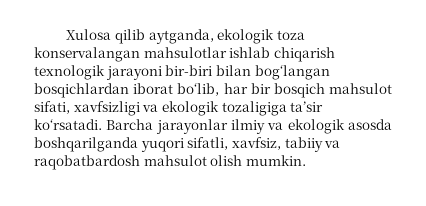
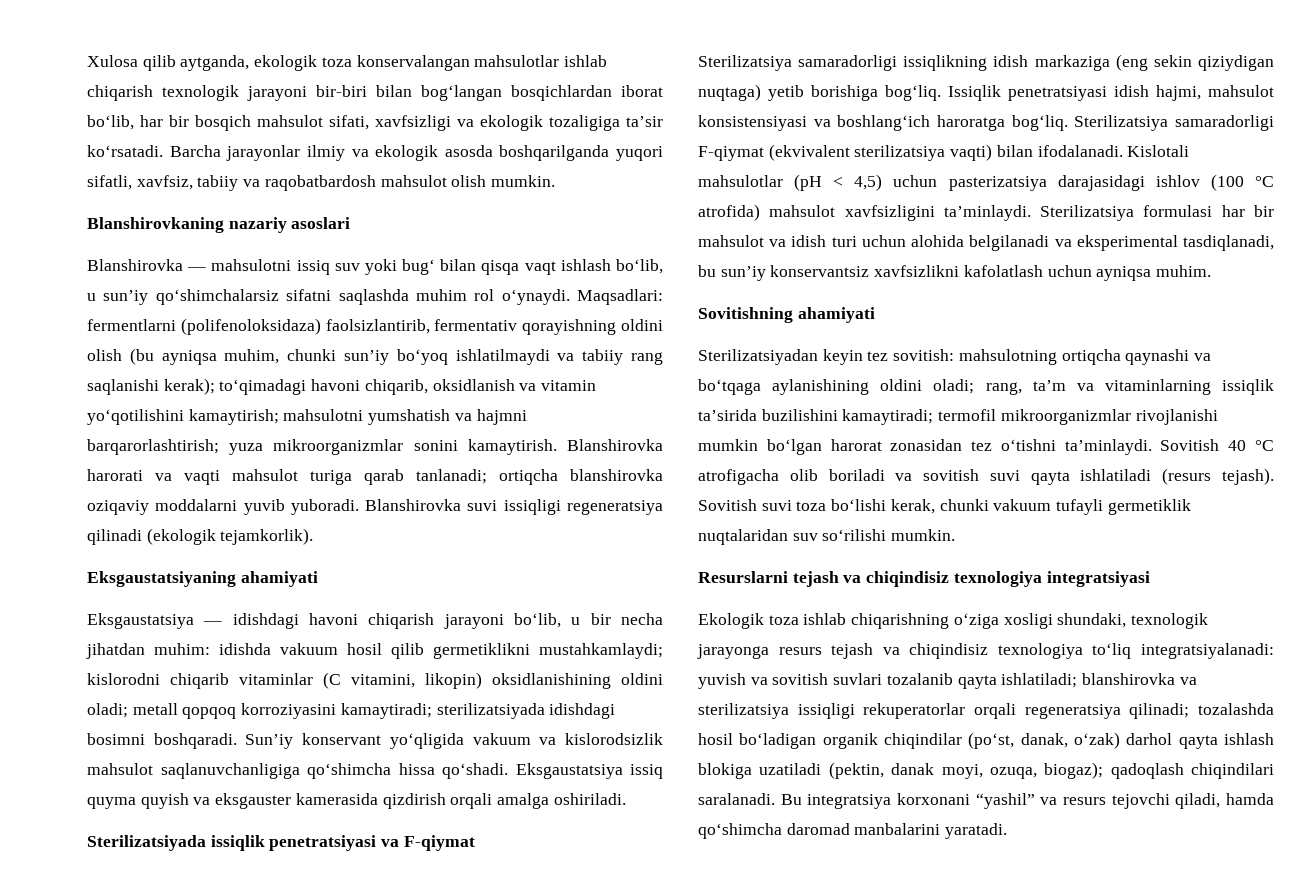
+ Blanshirovkaning nazariy asoslari
+ Blanshirovka — mahsulotni issiq suv yoki bug‘ bilan qisqa vaqt ishlash bo‘lib, u sun’iy qo‘shimchalarsiz sifatni saqlashda muhim rol o‘ynaydi. Maqsadlari: fermentlarni (polifenoloksidaza) faolsizlantirib, fermentativ qorayishning oldini olish (bu ayniqsa muhim, chunki sun’iy bo‘yoq ishlatilmaydi va tabiiy rang saqlanishi kerak); to‘qimadagi havoni chiqarib, oksidlanish va vitamin yo‘qotilishini kamaytirish; mahsulotni yumshatish va hajmni barqarorlashtirish; yuza mikroorganizmlar sonini kamaytirish. Blanshirovka harorati va vaqti mahsulot turiga qarab tanlanadi; ortiqcha blanshirovka oziqaviy moddalarni yuvib yuboradi. Blanshirovka suvi issiqligi regeneratsiya qilinadi (ekologik tejamkorlik).
+ Eksgaustatsiyaning ahamiyati
+ Eksgaustatsiya — idishdagi havoni chiqarish jarayoni bo‘lib, u bir necha jihatdan muhim: idishda vakuum hosil qilib germetiklikni mustahkamlaydi; kislorodni chiqarib vitaminlar (C vitamini, likopin) oksidlanishining oldini oladi; metall qopqoq korroziyasini kamaytiradi; sterilizatsiyada idishdagi bosimni boshqaradi. Sun’iy konservant yo‘qligida vakuum va kislorodsizlik mahsulot saqlanuvchanligiga qo‘shimcha hissa qo‘shadi. Eksgaustatsiya issiq quyma quyish va eksgauster kamerasida qizdirish orqali amalga oshiriladi.
+ Sterilizatsiyada issiqlik penetratsiyasi va F-qiymat
+ Sterilizatsiya samaradorligi issiqlikning idish markaziga (eng sekin qiziydigan nuqtaga) yetib borishiga bog‘liq. Issiqlik penetratsiyasi idish hajmi, mahsulot konsistensiyasi va boshlang‘ich haroratga bog‘liq. Sterilizatsiya samaradorligi F-qiymat (ekvivalent sterilizatsiya vaqti) bilan ifodalanadi. Kislotali mahsulotlar (pH < 4,5) uchun pasterizatsiya darajasidagi ishlov (100 °C atrofida) mahsulot xavfsizligini ta’minlaydi. Sterilizatsiya formulasi har bir mahsulot va idish turi uchun alohida belgilanadi va eksperimental tasdiqlanadi, bu sun’iy konservantsiz xavfsizlikni kafolatlash uchun ayniqsa muhim.
+ Sovitishning ahamiyati
+ Sterilizatsiyadan keyin tez sovitish: mahsulotning ortiqcha qaynashi va bo‘tqaga aylanishining oldini oladi; rang, ta’m va vitaminlarning issiqlik ta’sirida buzilishini kamaytiradi; termofil mikroorganizmlar rivojlanishi mumkin bo‘lgan harorat zonasidan tez o‘tishni ta’minlaydi. Sovitish 40 °C atrofigacha olib boriladi va sovitish suvi qayta ishlatiladi (resurs tejash). Sovitish suvi toza bo‘lishi kerak, chunki vakuum tufayli germetiklik nuqtalaridan suv so‘rilishi mumkin.
+ Resurslarni tejash va chiqindisiz texnologiya integratsiyasi
+ Ekologik toza ishlab chiqarishning o‘ziga xosligi shundaki, texnologik jarayonga resurs tejash va chiqindisiz texnologiya to‘liq integratsiyalanadi: yuvish va sovitish suvlari tozalanib qayta ishlatiladi; blanshirovka va sterilizatsiya issiqligi rekuperatorlar orqali regeneratsiya qilinadi; tozalashda hosil bo‘ladigan organik chiqindilar (po‘st, danak, o‘zak) darhol qayta ishlash blokiga uzatiladi (pektin, danak moyi, ozuqa, biogaz); qadoqlash chiqindilari saralanadi. Bu integratsiya korxonani “yashil” va resurs tejovchi qiladi, hamda qo‘shimcha daromad manbalarini yaratadi.

